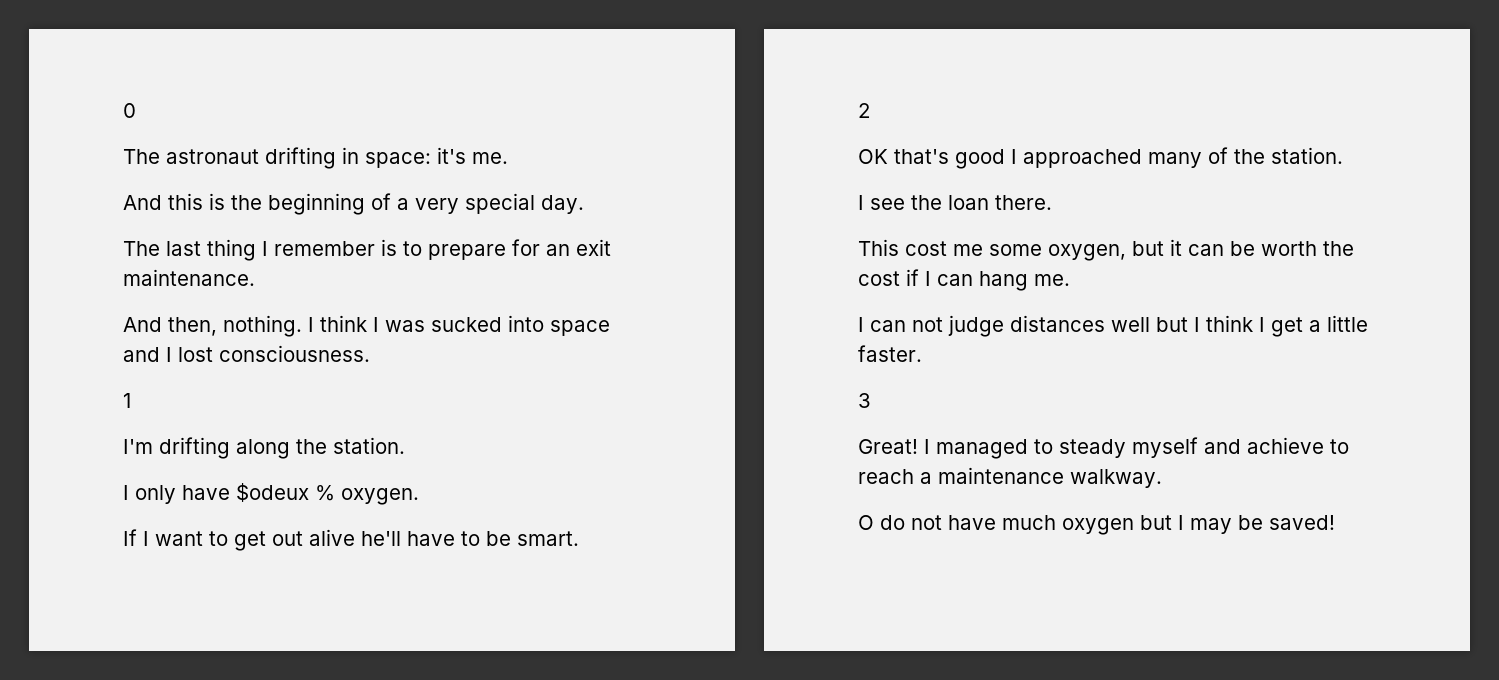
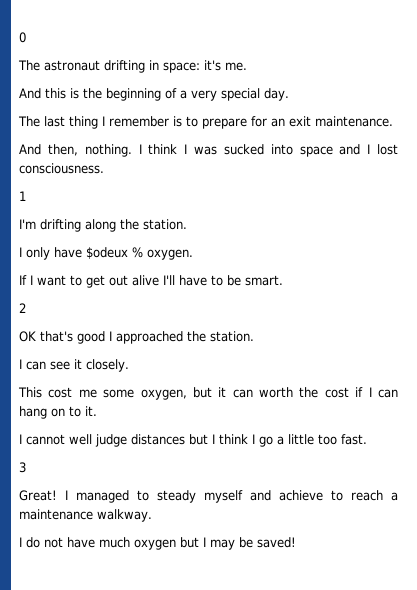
- If I want to get out alive he'll have to be smart.
+ If I want to get out alive I'll have to be smart.
- OK that's good I approached many of the station.
- I see the loan there.
+ OK that's good I approached the station.
+ I can see it closely.
- This cost me some oxygen, but it can be worth the cost if I can hang me.
- I can not judge distances well but I think I get a little faster.
+ This cost me some oxygen, but it can worth the cost if I can hang on to it.
+ I cannot well judge distances but I think I go a little too fast.
- O do not have much oxygen but I may be saved!
+ I do not have much oxygen but I may be saved!

